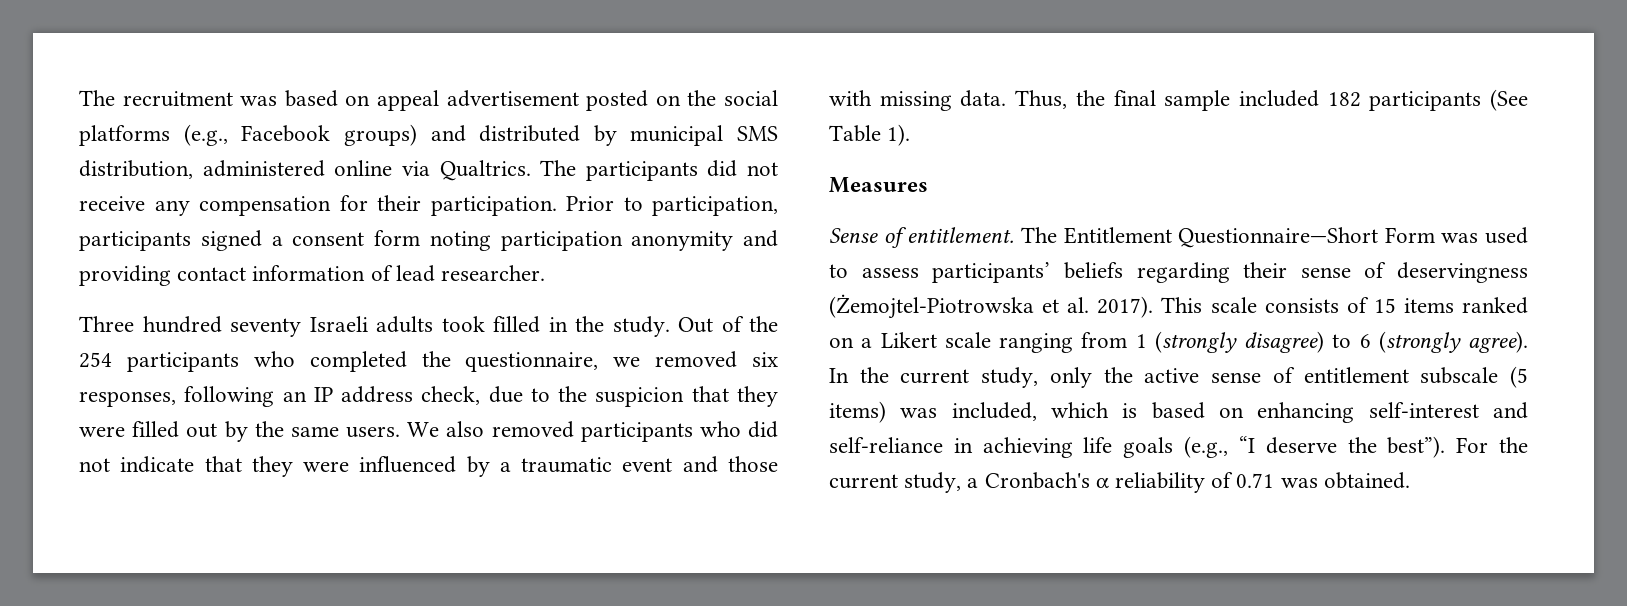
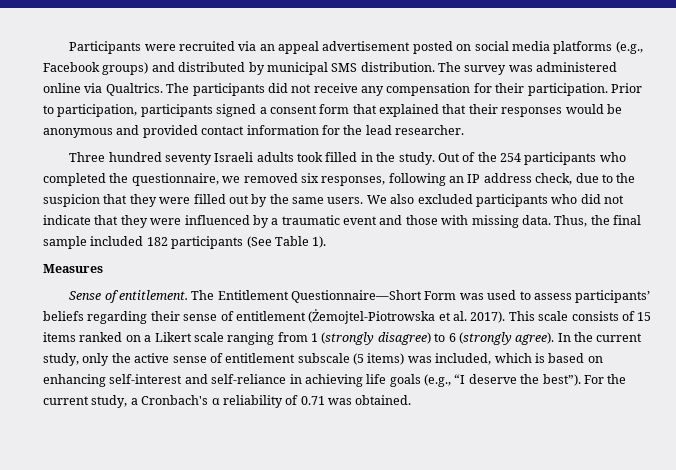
- The recruitment was based on appeal advertisement posted on the social platforms (e.g., Facebook groups) and distributed by municipal SMS distribution, administered online via Qualtrics.
+ Participants were recruited via an appeal advertisement posted on social media platforms (e.g., Facebook groups) and distributed by municipal SMS distribution. The survey was administered online via Qualtrics.
- Prior to participation, participants signed a consent form noting participation anonymity and providing contact information of lead researcher.
+ Prior to participation, participants signed a consent form that explained that their responses would be anonymous and provided contact information for the lead researcher.
- We also removed participants who did not indicate that they were influenced by a traumatic event and those with missing data.
+ We also excluded participants who did not indicate that they were influenced by a traumatic event and those with missing data.
- The Entitlement Questionnaire—Short Form was used to assess participants’ beliefs regarding their sense of deservingness (Żemojtel-Piotrowska et al. 2017).
+ The Entitlement Questionnaire—Short Form was used to assess participants’ beliefs regarding their sense of entitlement (Żemojtel-Piotrowska et al. 2017).

